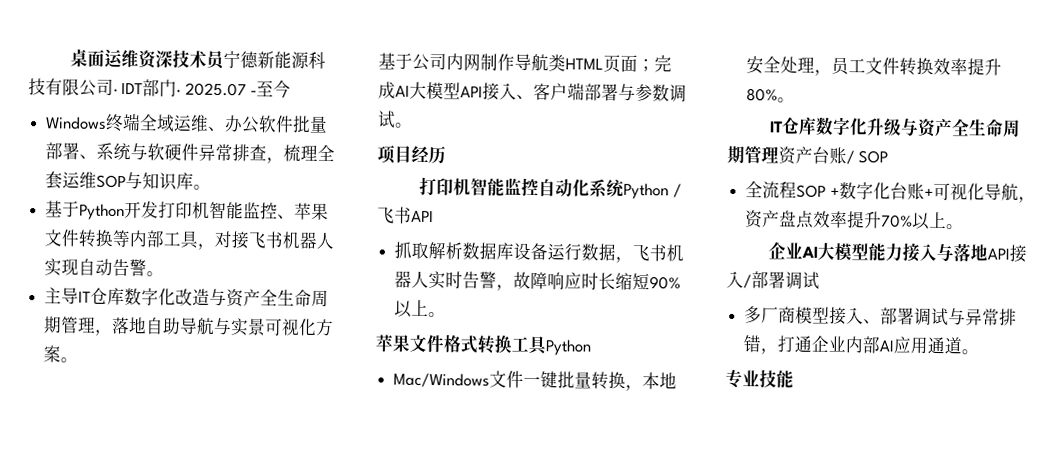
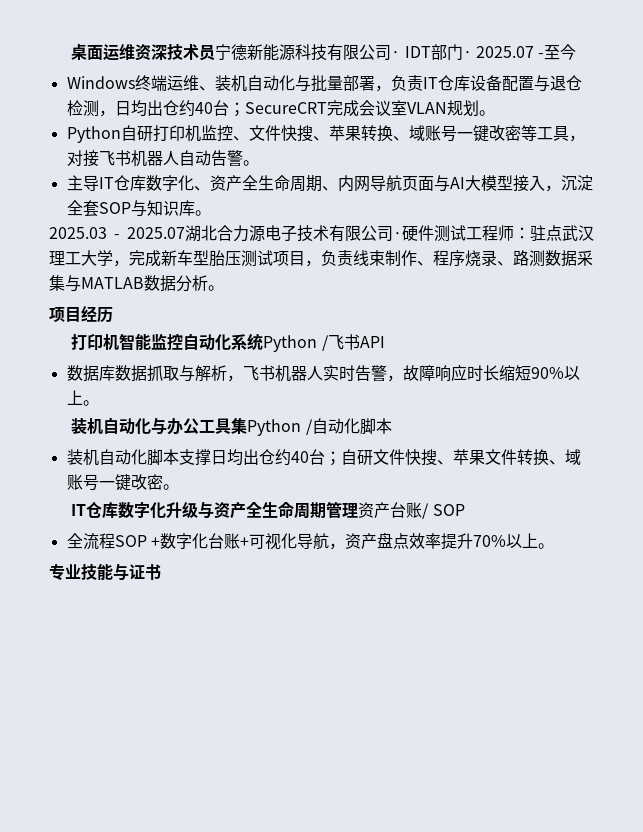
- Windows终端全域运维、办公软件批量部署、系统与软硬件异常排查，梳理全套运维SOP与知识库。
- 基于Python开发打印机智能监控、苹果文件转换等内部工具，对接飞书机器人实现自动告警。
+ Windows终端运维、装机自动化与批量部署，负责IT仓库设备配置与退仓检测，日均出仓约40台；SecureCRT完成会议室VLAN规划。
+ Python自研打印机监控、文件快搜、苹果转换、域账号一键改密等工具，对接飞书机器人自动告警。
- 主导IT仓库数字化改造与资产全生命周期管理，落地自助导航与实景可视化方案。
- 基于公司内网制作导航类HTML页面；完成AI大模型API接入、客户端部署与参数调试。
+ 主导IT仓库数字化、资产全生命周期、内网导航页面与AI大模型接入，沉淀全套SOP与知识库。
+ 2025.03 - 2025.07湖北合力源电子技术有限公司·硬件测试工程师：驻点武汉理工大学，完成新车型胎压测试项目，负责线束制作、程序烧录、路测数据采集与MATLAB数据分析。
- 抓取解析数据库设备运行数据，飞书机器人实时告警，故障响应时长缩短90%以上。
+ 数据库数据抓取与解析，飞书机器人实时告警，故障响应时长缩短90%以上。
- 苹果文件格式转换工具Python
- Mac/Windows文件一键批量转换，本地安全处理，员工文件转换效率提升80%。
+ 装机自动化与办公工具集Python /自动化脚本
+ 装机自动化脚本支撑日均出仓约40台；自研文件快搜、苹果文件转换、域账号一键改密。
- 企业AI大模型能力接入与落地API接入/部署调试
- 多厂商模型接入、部署调试与异常排错，打通企业内部AI应用通道。
- 专业技能
+ 专业技能与证书

